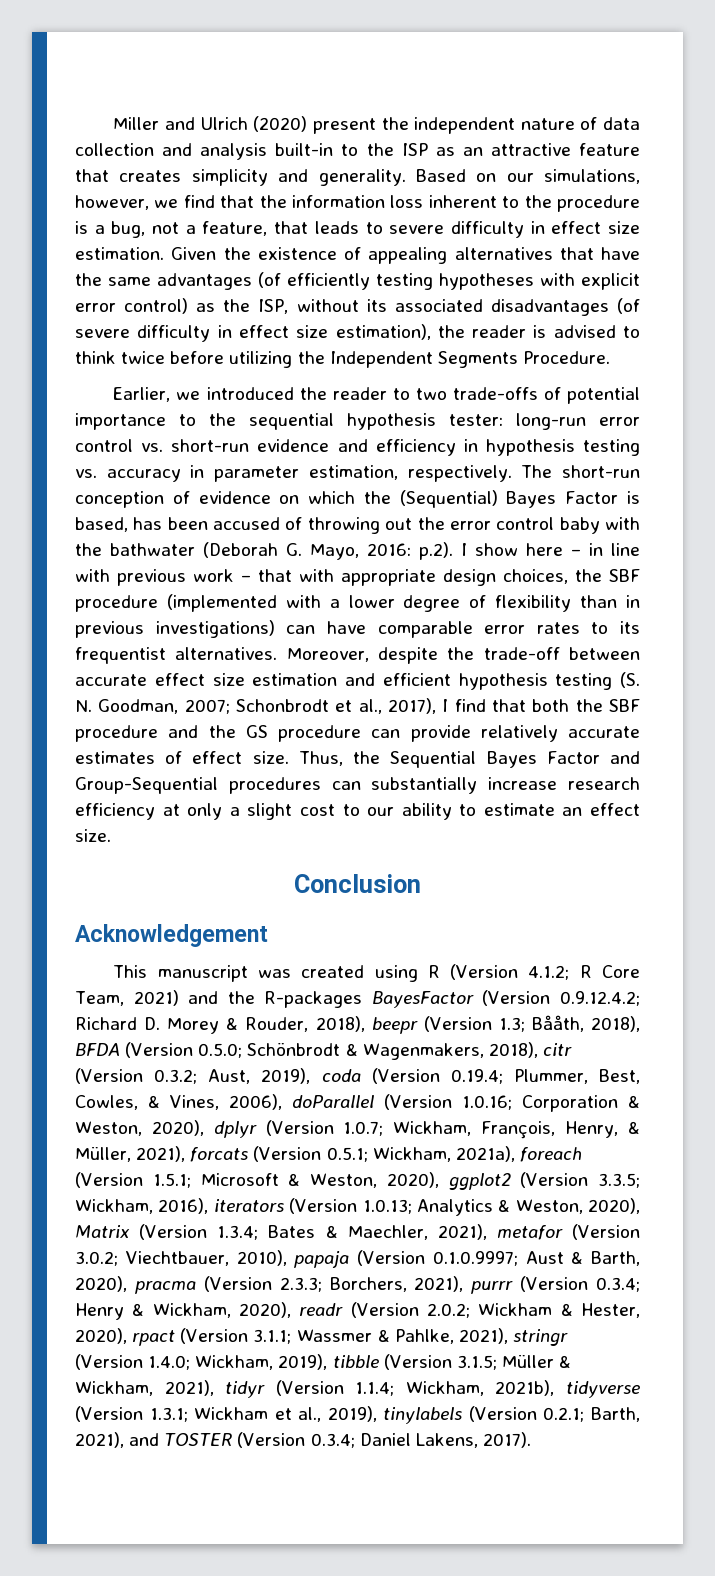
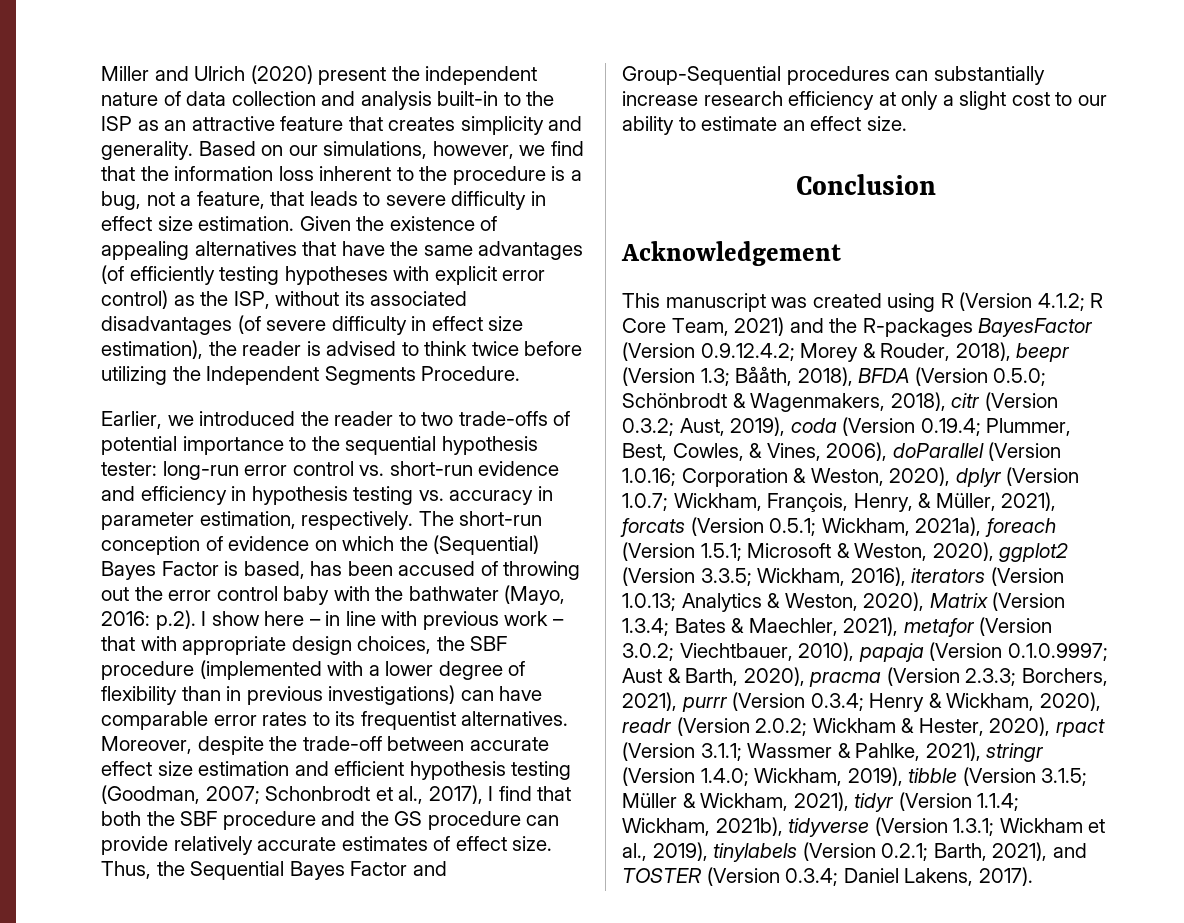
- The short-run conception of evidence on which the (Sequential) Bayes Factor is based, has been accused of throwing out the error control baby with the bathwater (Deborah G. Mayo, 2016:
+ The short-run conception of evidence on which the (Sequential) Bayes Factor is based, has been accused of throwing out the error control baby with the bathwater (Mayo, 2016:
- Moreover, despite the trade-off between accurate effect size estimation and efficient hypothesis testing (S. N. Goodman, 2007; Schonbrodt et al., 2017), I find that both the SBF procedure and the GS procedure can provide relatively accurate estimates of effect size.
+ Moreover, despite the trade-off between accurate effect size estimation and efficient hypothesis testing (Goodman, 2007; Schonbrodt et al., 2017), I find that both the SBF procedure and the GS procedure can provide relatively accurate estimates of effect size.
- Richard D. Morey & Rouder, 2018), beepr (Version 1.3;
+ Morey & Rouder, 2018), beepr (Version 1.3;

